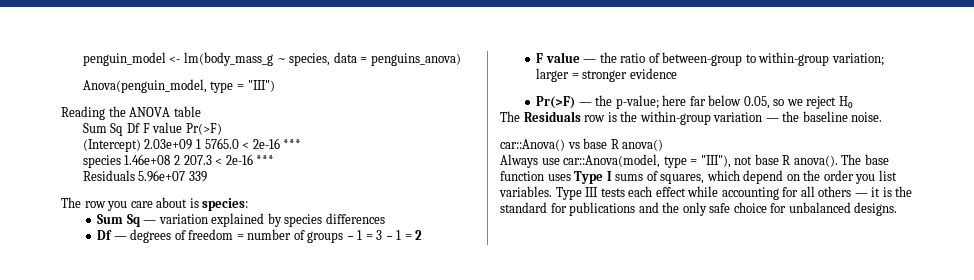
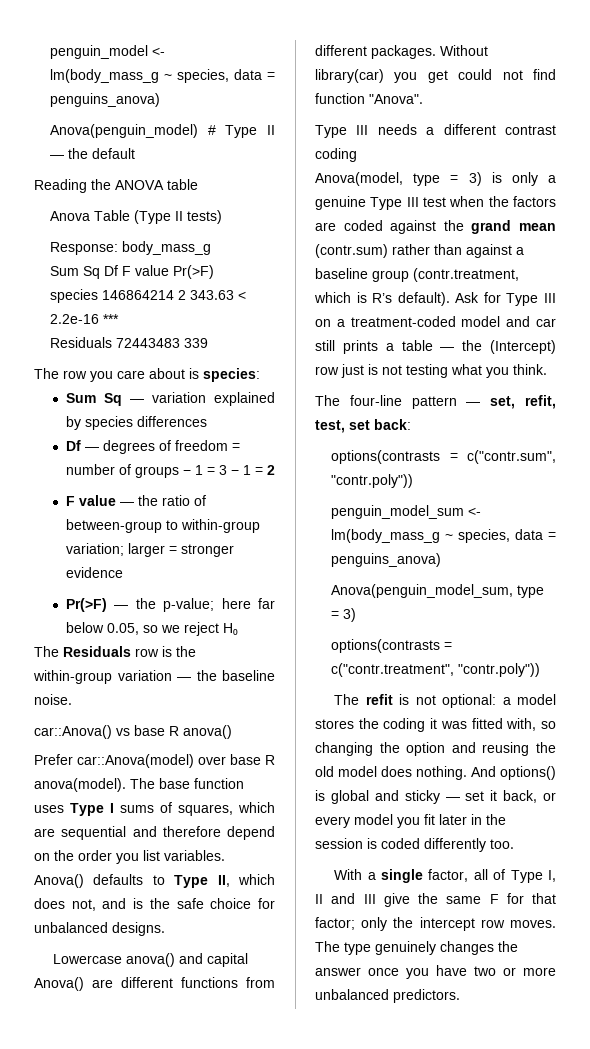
- Anova(penguin_model, type = "III")
+ Anova(penguin_model) # Type II — the default
  Reading the ANOVA table
+ Anova Table (Type II tests)
+ Response: body_mass_g
- (Intercept) 2.03e+09 1 5765.0 < 2e-16 ***
- species 1.46e+08 2 207.3 < 2e-16 ***
+ species 146864214 2 343.63 < 2.2e-16 ***
- Residuals 5.96e+07 339
+ Residuals 72443483 339
- Always use car::Anova(model, type = "III"), not base R anova().
+ Prefer car::Anova(model) over base R anova(model).
- The base function uses Type I sums of squares, which depend on the order you list variables.
+ The base function uses Type I sums of squares, which are sequential and therefore depend on the order you list variables.
- Type III tests each effect while accounting for all others — it is the standard for publications and the only safe choice for unbalanced designs.
+ Anova() defaults to Type II, which does not, and is the safe choice for unbalanced designs.
+ Lowercase anova() and capital Anova() are different functions from different packages. Without library(car) you get could not find function "Anova".
+ Type III needs a different contrast coding
+ Anova(model, type = 3) is only a genuine Type III test when the factors are coded against the grand mean (contr.sum) rather than against a baseline group (contr.treatment, which is R’s default). Ask for Type III on a treatment-coded model and car still prints a table — the (Intercept) row just is not testing what you think.
+ The four-line pattern — set, refit, test, set back:
+ options(contrasts = c("contr.sum", "contr.poly"))
+ penguin_model_sum <- lm(body_mass_g ~ species, data = penguins_anova)
+ Anova(penguin_model_sum, type = 3)
+ options(contrasts = c("contr.treatment", "contr.poly"))
+ The refit is not optional: a model stores the coding it was fitted with, so changing the option and reusing the old model does nothing. And options() is global and sticky — set it back, or every model you fit later in the session is coded differently too.
+ With a single factor, all of Type I, II and III give the same F for that factor; only the intercept row moves. The type genuinely changes the answer once you have two or more unbalanced predictors.

